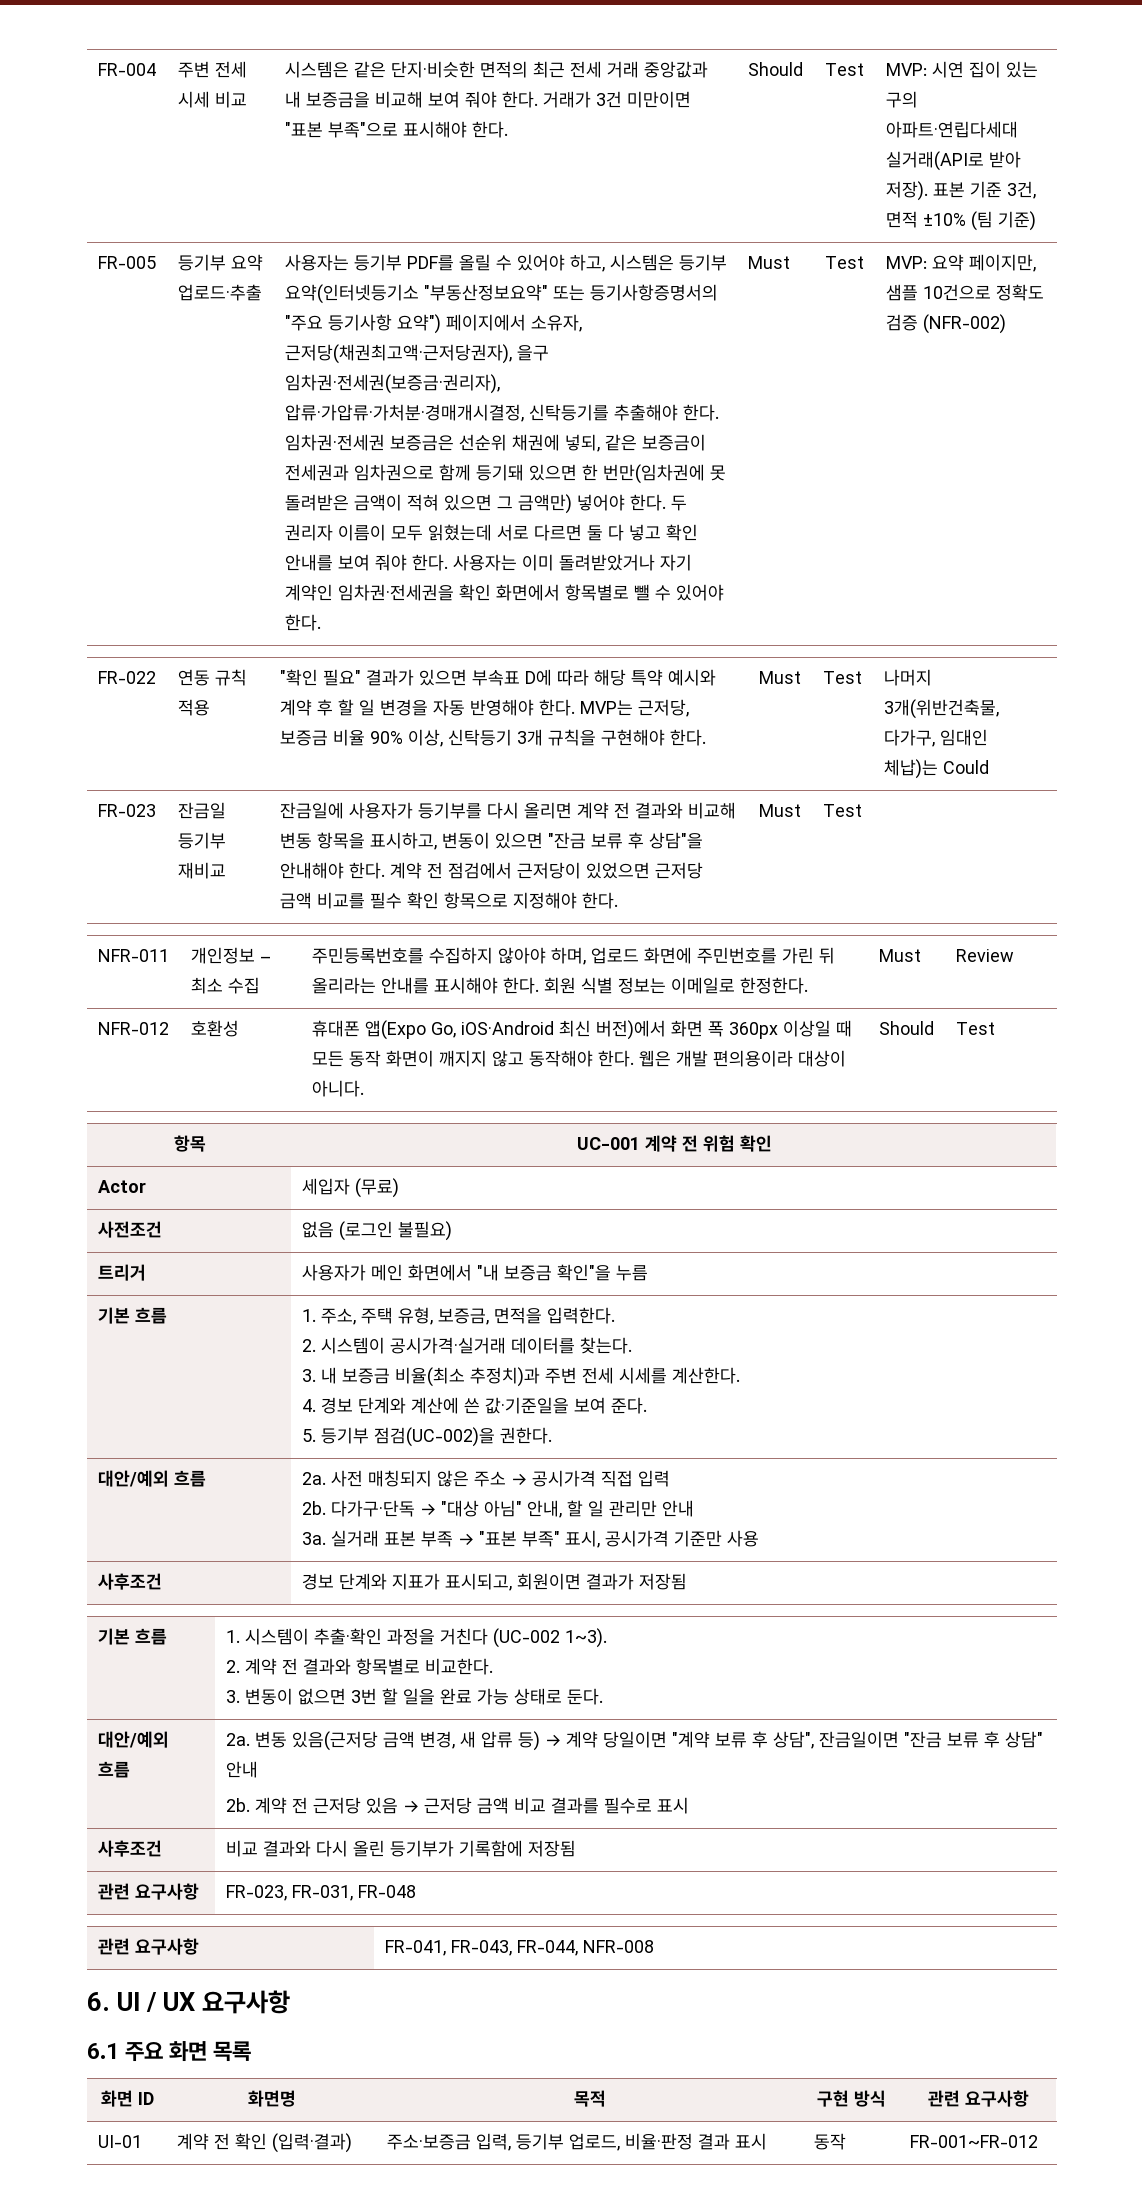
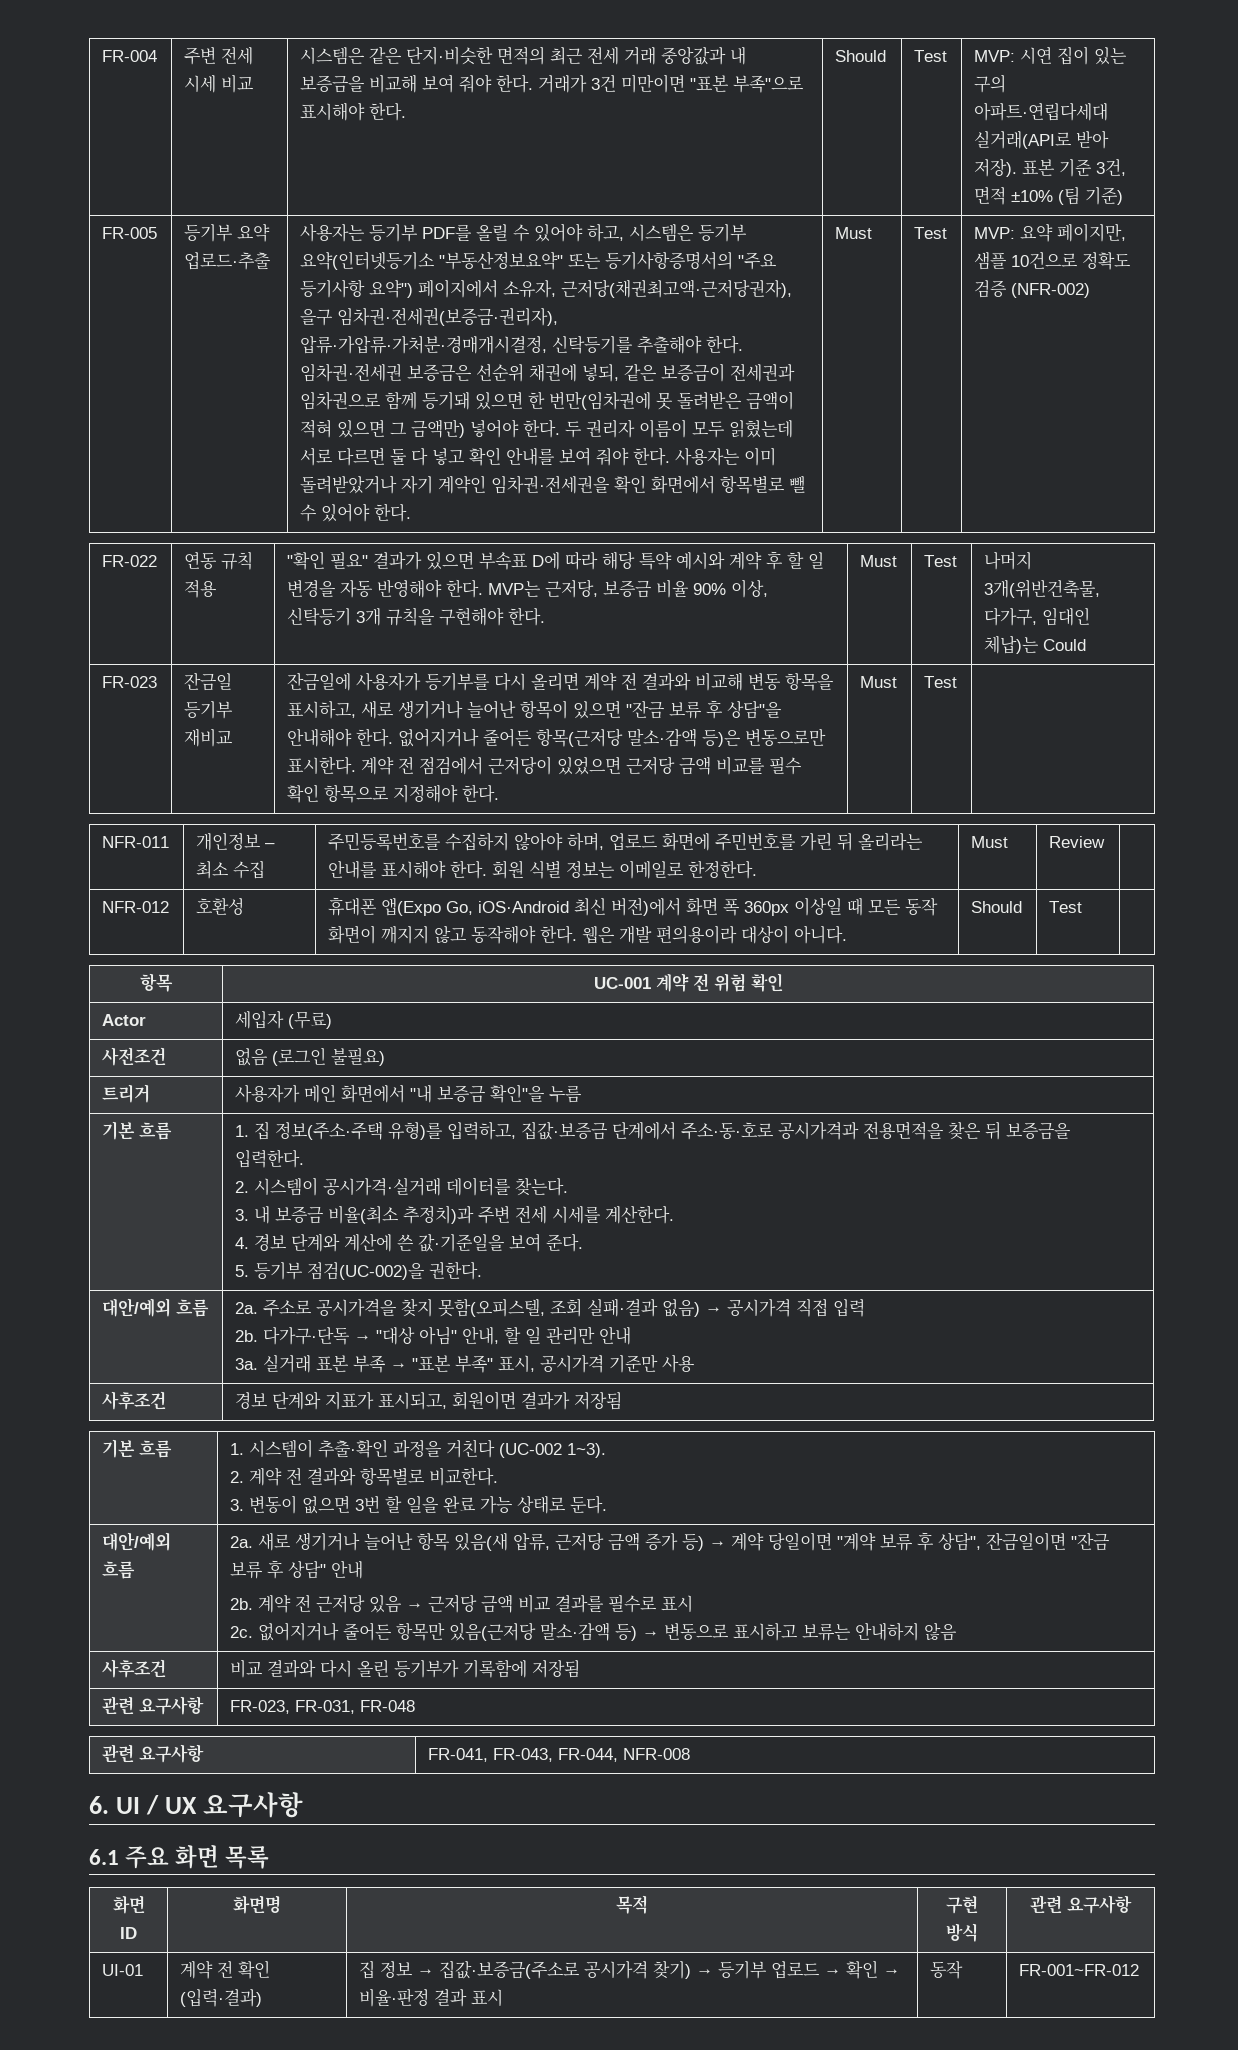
- 잔금일에 사용자가 등기부를 다시 올리면 계약 전 결과와 비교해 변동 항목을 표시하고, 변동이 있으면 "잔금 보류 후 상담"을 안내해야 한다.
+ 잔금일에 사용자가 등기부를 다시 올리면 계약 전 결과와 비교해 변동 항목을 표시하고, 새로 생기거나 늘어난 항목이 있으면 "잔금 보류 후 상담"을 안내해야 한다.
+ 없어지거나 줄어든 항목(근저당 말소·감액 등)은 변동으로만 표시한다.
- 1. 주소, 주택 유형, 보증금, 면적을 입력한다.
+ 1. 집 정보(주소·주택 유형)를 입력하고, 집값·보증금 단계에서 주소·동·호로 공시가격과 전용면적을 찾은 뒤 보증금을 입력한다.
- 대안/예외 흐름 | 2a. 사전 매칭되지 않은 주소 → 공시가격 직접 입력
+ 대안/예외 흐름 | 2a. 주소로 공시가격을 찾지 못함(오피스텔, 조회 실패·결과 없음) → 공시가격 직접 입력
- 변동 있음(근저당 금액 변경, 새 압류 등) → 계약 당일이면 "계약 보류 후 상담", 잔금일이면 "잔금 보류 후 상담" 안내
+ 새로 생기거나 늘어난 항목 있음(새 압류, 근저당 금액 증가 등) → 계약 당일이면 "계약 보류 후 상담", 잔금일이면 "잔금 보류 후 상담" 안내
+ 2c. 없어지거나 줄어든 항목만 있음(근저당 말소·감액 등) → 변동으로 표시하고 보류는 안내하지 않음
- UI-01 | 계약 전 확인 (입력·결과) | 주소·보증금 입력, 등기부 업로드, 비율·판정 결과 표시 | 동작 | FR-001~FR-012
+ UI-01 | 계약 전 확인 (입력·결과) | 집 정보 → 집값·보증금(주소로 공시가격 찾기) → 등기부 업로드 → 확인 → 비율·판정 결과 표시 | 동작 | FR-001~FR-012

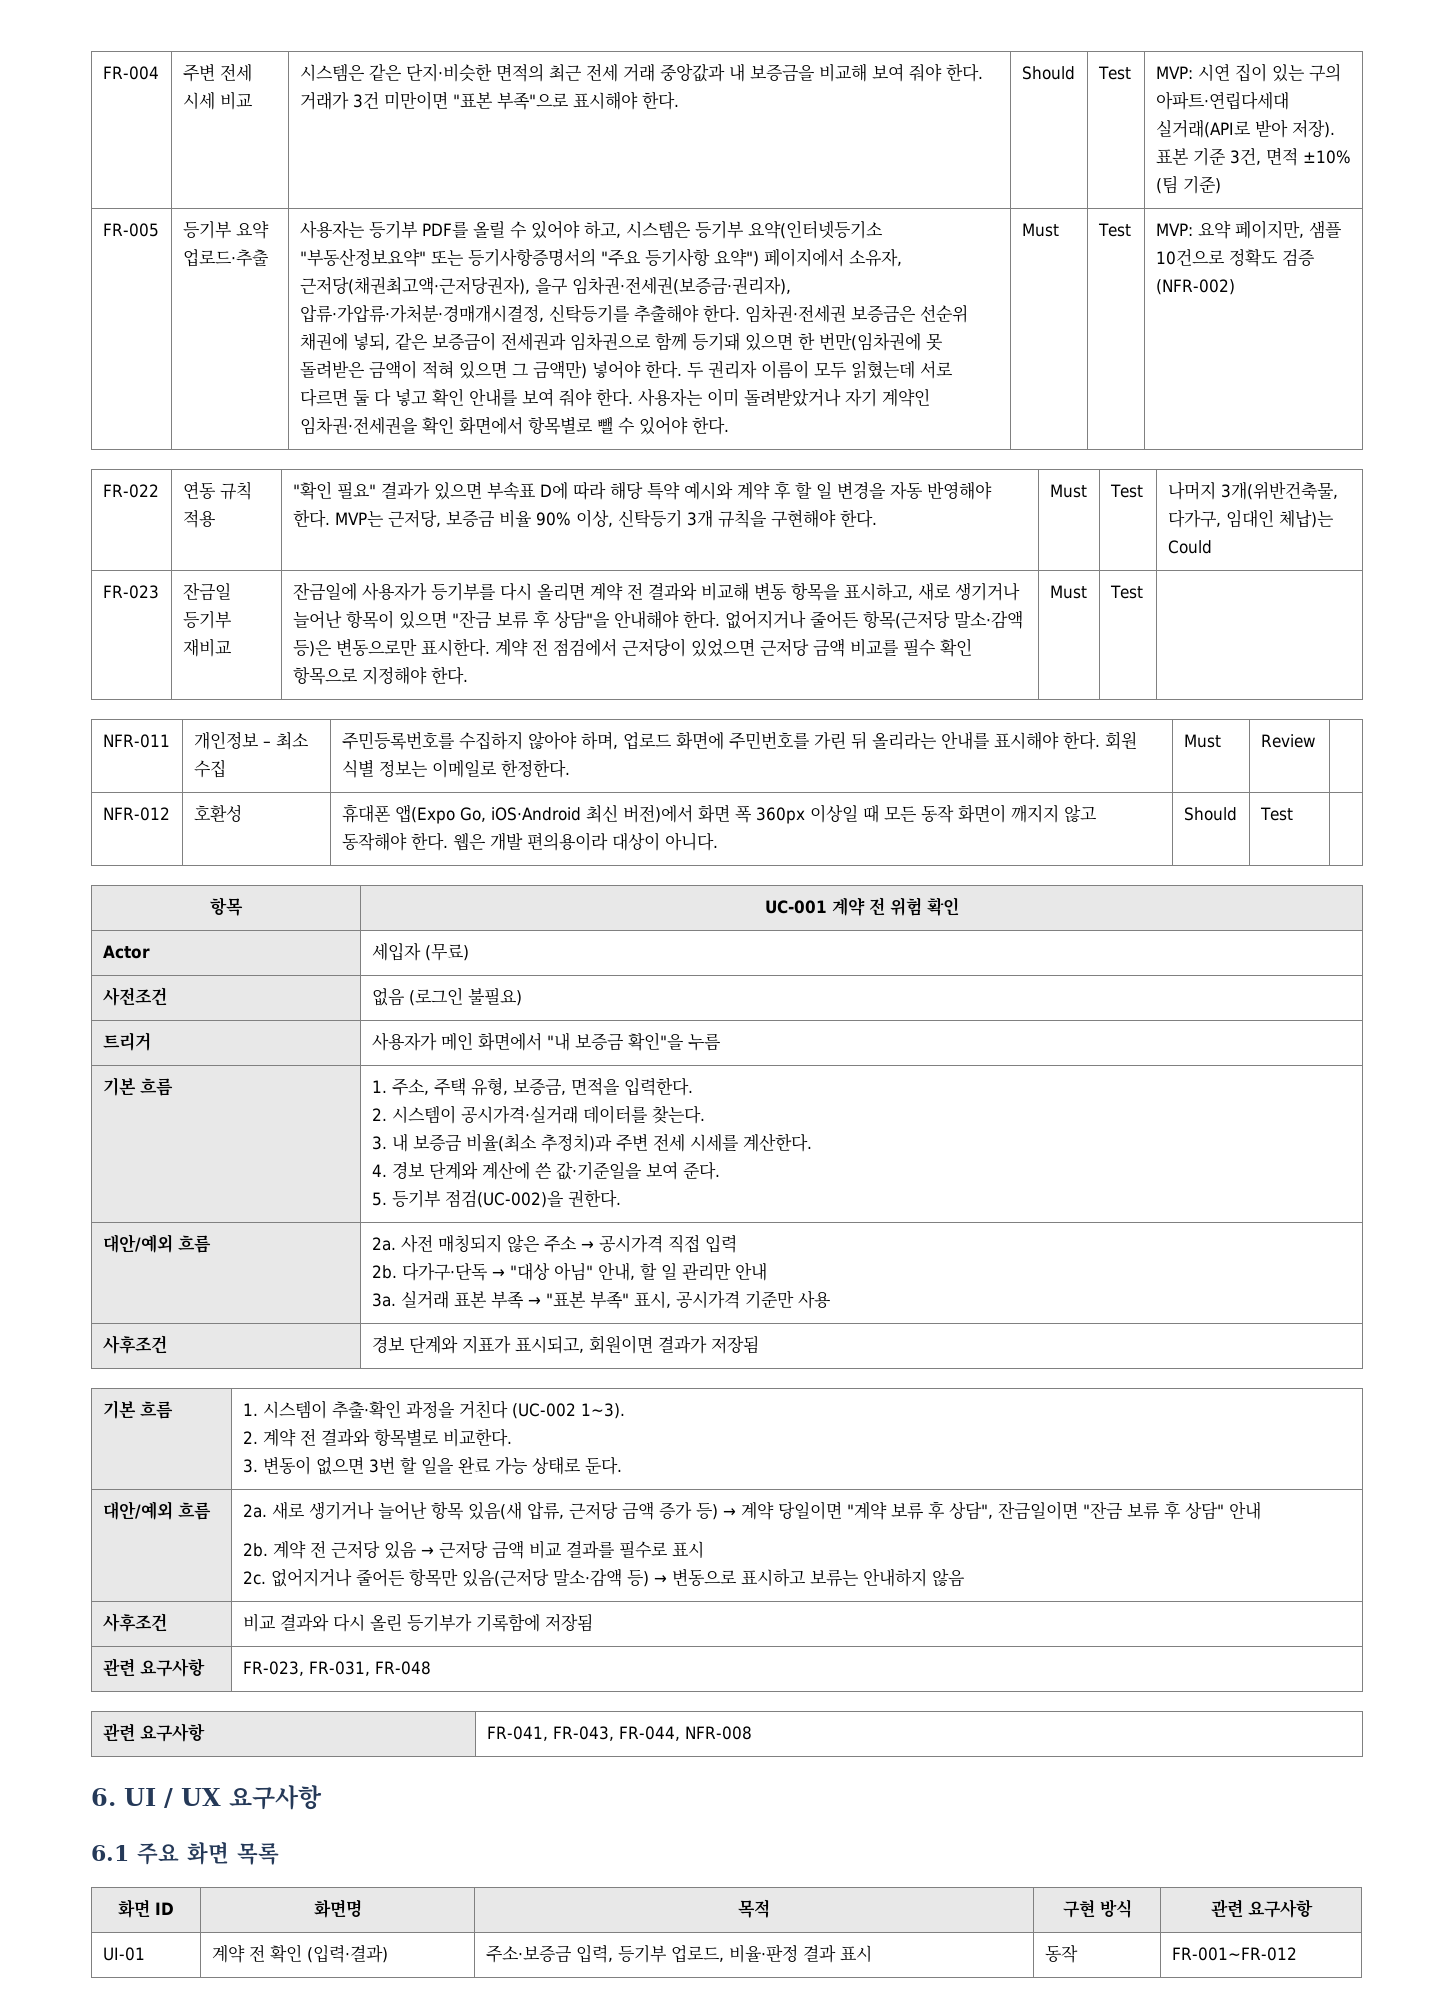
- 1. 집 정보(주소·주택 유형)를 입력하고, 집값·보증금 단계에서 주소·동·호로 공시가격과 전용면적을 찾은 뒤 보증금을 입력한다.
+ 1. 주소, 주택 유형, 보증금, 면적을 입력한다.
- 대안/예외 흐름 | 2a. 주소로 공시가격을 찾지 못함(오피스텔, 조회 실패·결과 없음) → 공시가격 직접 입력
+ 대안/예외 흐름 | 2a. 사전 매칭되지 않은 주소 → 공시가격 직접 입력
- UI-01 | 계약 전 확인 (입력·결과) | 집 정보 → 집값·보증금(주소로 공시가격 찾기) → 등기부 업로드 → 확인 → 비율·판정 결과 표시 | 동작 | FR-001~FR-012
+ UI-01 | 계약 전 확인 (입력·결과) | 주소·보증금 입력, 등기부 업로드, 비율·판정 결과 표시 | 동작 | FR-001~FR-012

